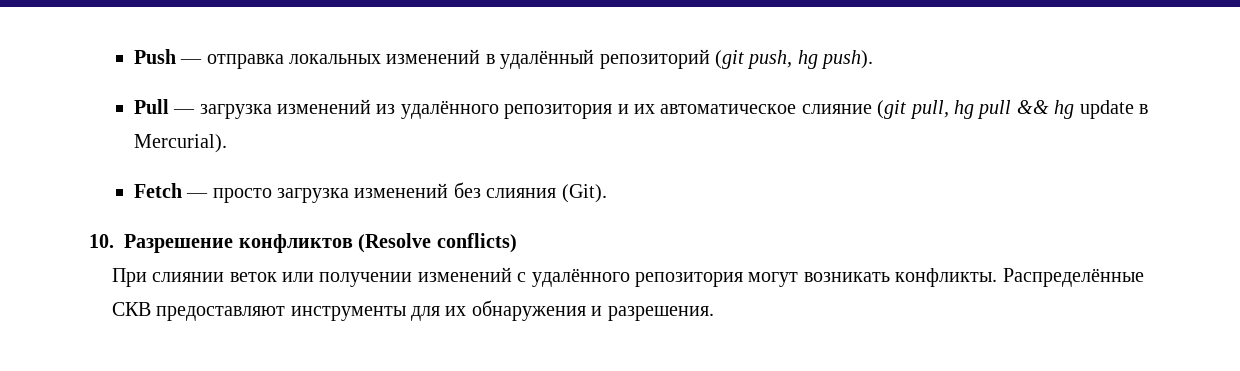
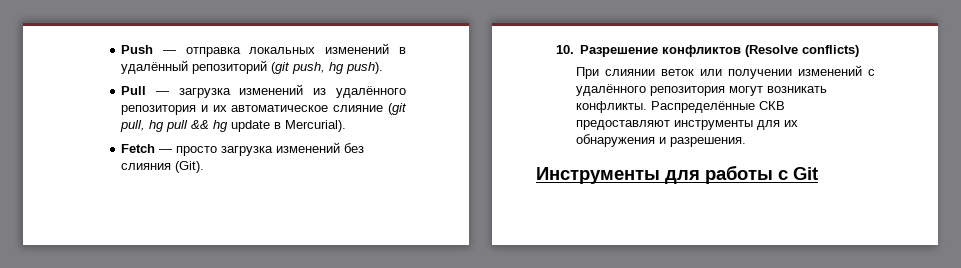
+ Инструменты для работы с Git

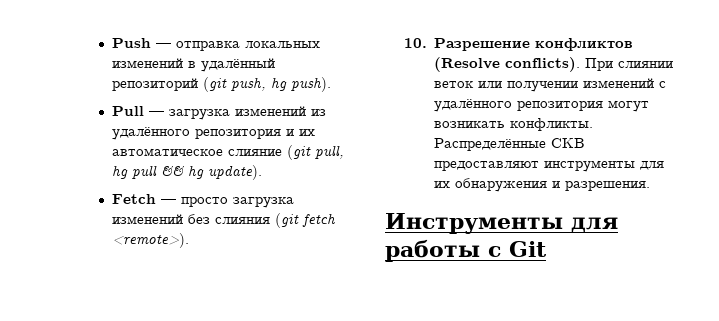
- Pull — загрузка изменений из удалённого репозитория и их автоматическое слияние (git pull, hg pull && hg update в Mercurial).
+ Pull — загрузка изменений из удалённого репозитория и их автоматическое слияние (git pull, hg pull && hg update).
- Fetch — просто загрузка изменений без слияния (Git).
+ Fetch — просто загрузка изменений без слияния (git fetch <remote>).
- 10. Разрешение конфликтов (Resolve conflicts)
- При слиянии веток или получении изменений с удалённого репозитория могут возникать конфликты.
+ 10. Разрешение конфликтов (Resolve conflicts). При слиянии веток или получении изменений с удалённого репозитория могут возникать конфликты.

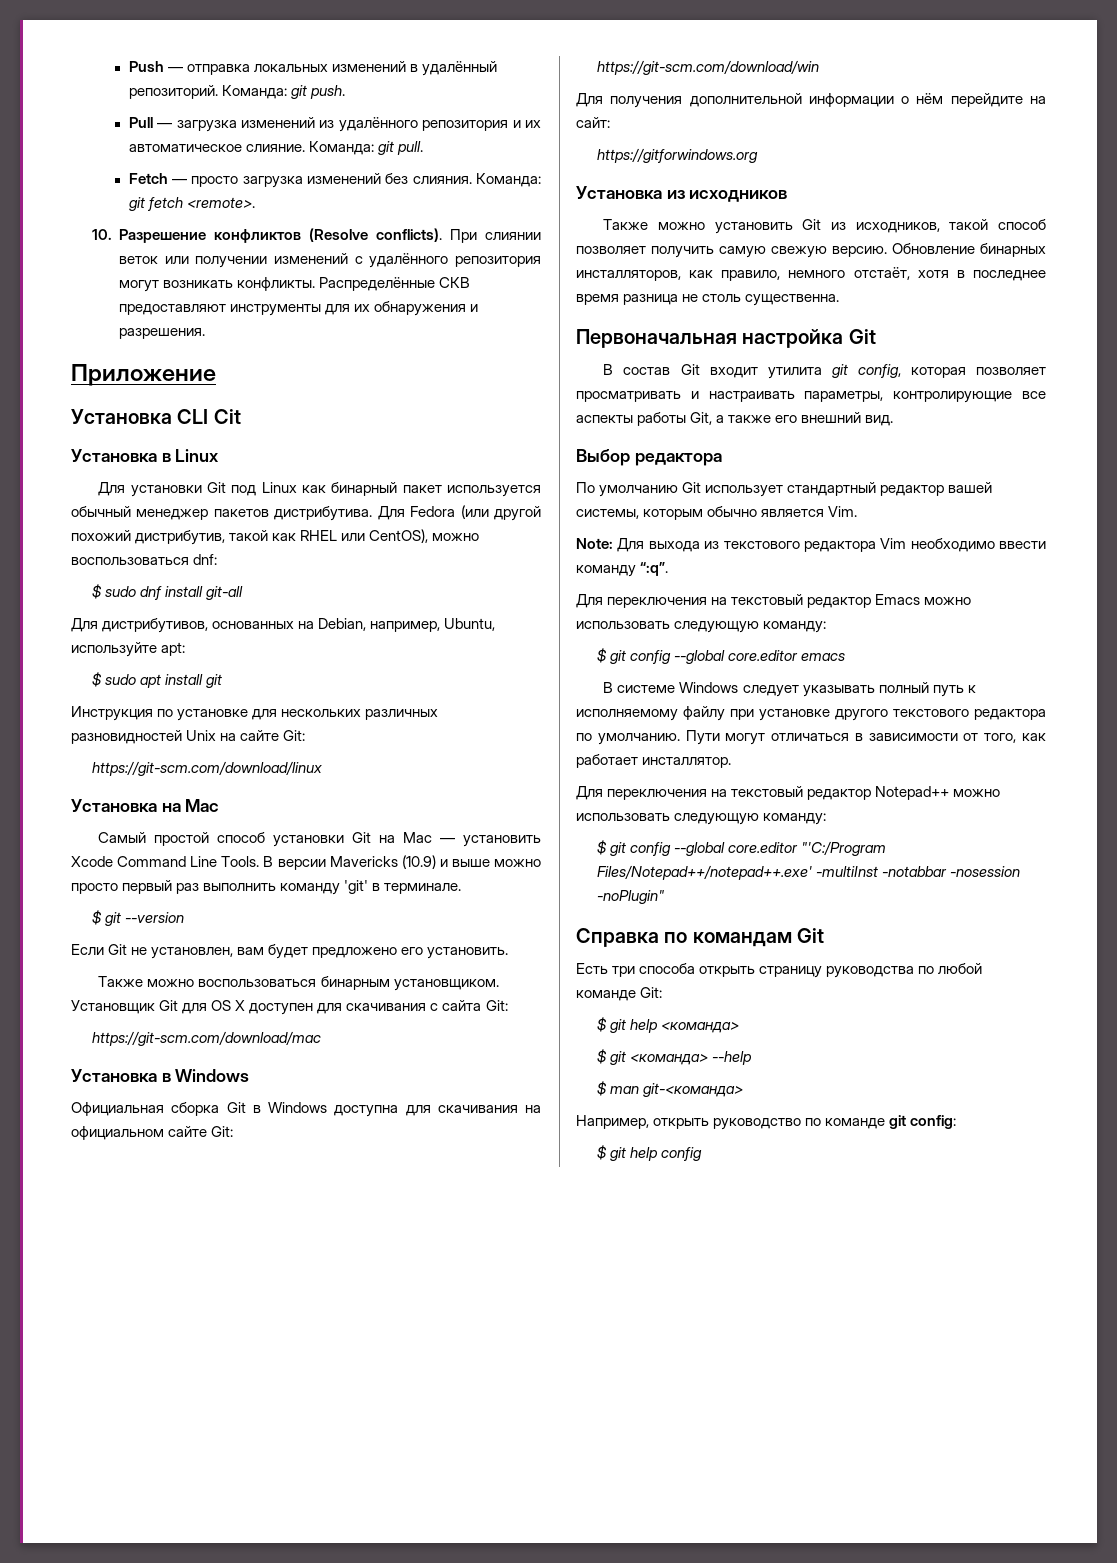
- Push — отправка локальных изменений в удалённый репозиторий (git push, hg push).
+ Push — отправка локальных изменений в удалённый репозиторий. Команда: git push.
- Pull — загрузка изменений из удалённого репозитория и их автоматическое слияние (git pull, hg pull && hg update).
+ Pull — загрузка изменений из удалённого репозитория и их автоматическое слияние. Команда: git pull.
- Fetch — просто загрузка изменений без слияния (git fetch <remote>).
+ Fetch — просто загрузка изменений без слияния. Команда: git fetch <remote>.
- Инструменты для работы с Git
+ Приложение
+ Установка CLI Cit
+ Установка в Linux
+ Для установки Git под Linux как бинарный пакет используется обычный менеджер пакетов дистрибутива. Для Fedora (или другой похожий дистрибутив, такой как RHEL или CentOS), можно воспользоваться dnf:
+ $ sudo dnf install git-all
+ Для дистрибутивов, основанных на Debian, например, Ubuntu, используйте apt:
+ $ sudo apt install git
+ Инструкция по установке для нескольких различных разновидностей Unix на сайте Git:
+ https://git-scm.com/download/linux
+ Установка на Mac
+ Самый простой способ установки Git на Mac — установить Xcode Command Line Tools. В версии Mavericks (10.9) и выше можно просто первый раз выполнить команду 'git' в терминале.
+ $ git --version
+ Если Git не установлен, вам будет предложено его установить.
+ Также можно воспользоваться бинарным установщиком. Установщик Git для OS X доступен для скачивания с сайта Git:
+ https://git-scm.com/download/mac
+ Установка в Windows
+ Официальная сборка Git в Windows доступна для скачивания на официальном сайте Git:
+ https://git-scm.com/download/win
+ Для получения дополнительной информации о нём перейдите на сайт:
+ https://gitforwindows.org
+ Установка из исходников
+ Также можно установить Git из исходников, такой способ позволяет получить самую свежую версию. Обновление бинарных инсталляторов, как правило, немного отстаёт, хотя в последнее время разница не столь существенна.
+ Первоначальная настройка Git
+ В состав Git входит утилита git config, которая позволяет просматривать и настраивать параметры, контролирующие все аспекты работы Git, а также его внешний вид.
+ Выбор редактора
+ По умолчанию Git использует стандартный редактор вашей системы, которым обычно является Vim.
+ Note: Для выхода из текстового редактора Vim необходимо ввести команду “:q”.
+ Для переключения на текстовый редактор Emacs можно использовать следующую команду:
+ $ git config --global core.editor emacs
+ В системе Windows следует указывать полный путь к исполняемому файлу при установке другого текстового редактора по умолчанию. Пути могут отличаться в зависимости от того, как работает инсталлятор.
+ Для переключения на текстовый редактор Notepad++ можно использовать следующую команду:
+ $ git config --global core.editor "'C:/Program Files/Notepad++/notepad++.exe' -multiInst -notabbar -nosession -noPlugin"
+ Справка по командам Git
+ Есть три способа открыть страницу руководства по любой команде Git:
+ $ git help <команда>
+ $ git <команда> --help
+ $ man git-<команда>
+ Например, открыть руководство по команде git config:
+ $ git help config

